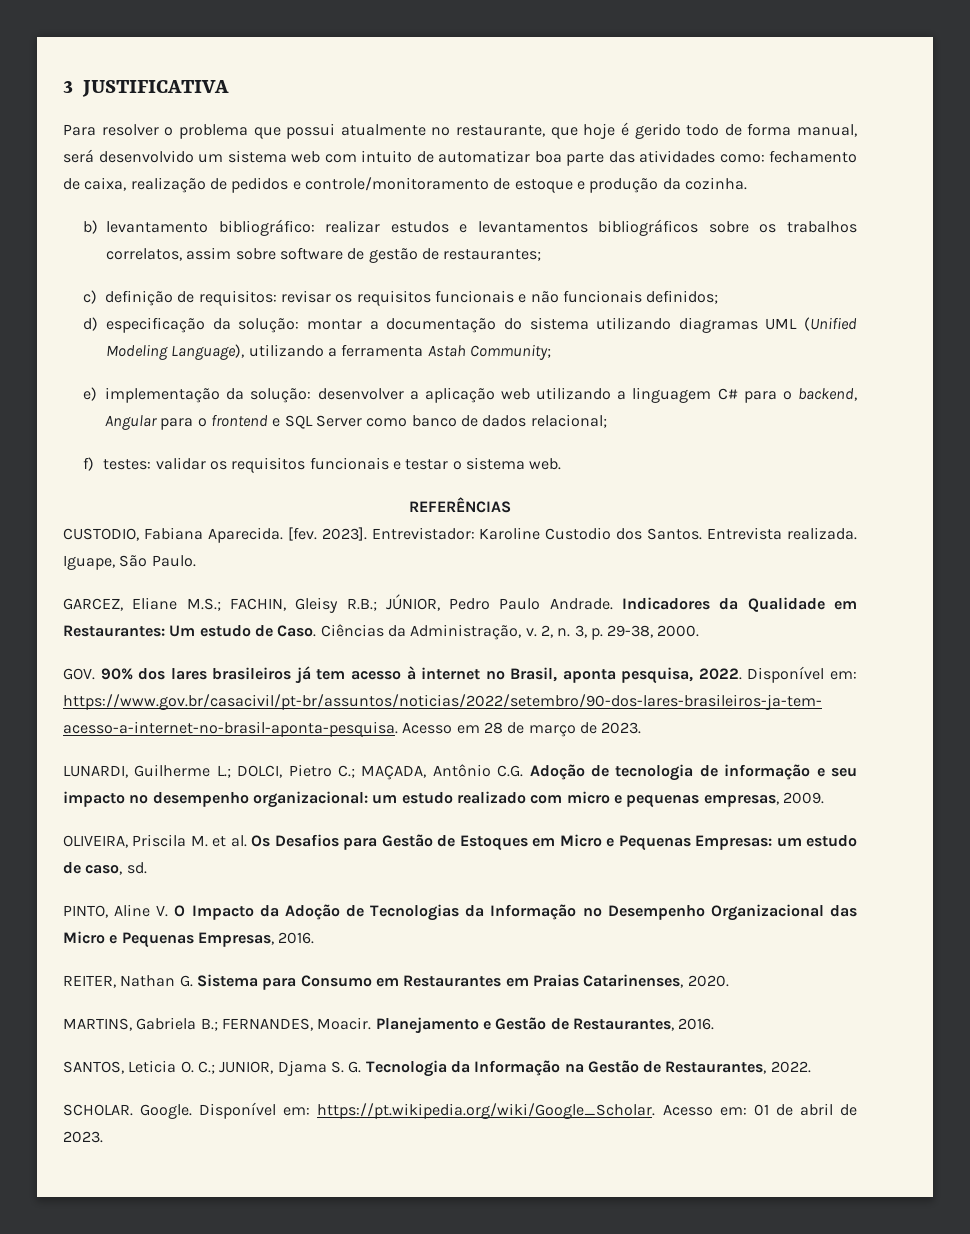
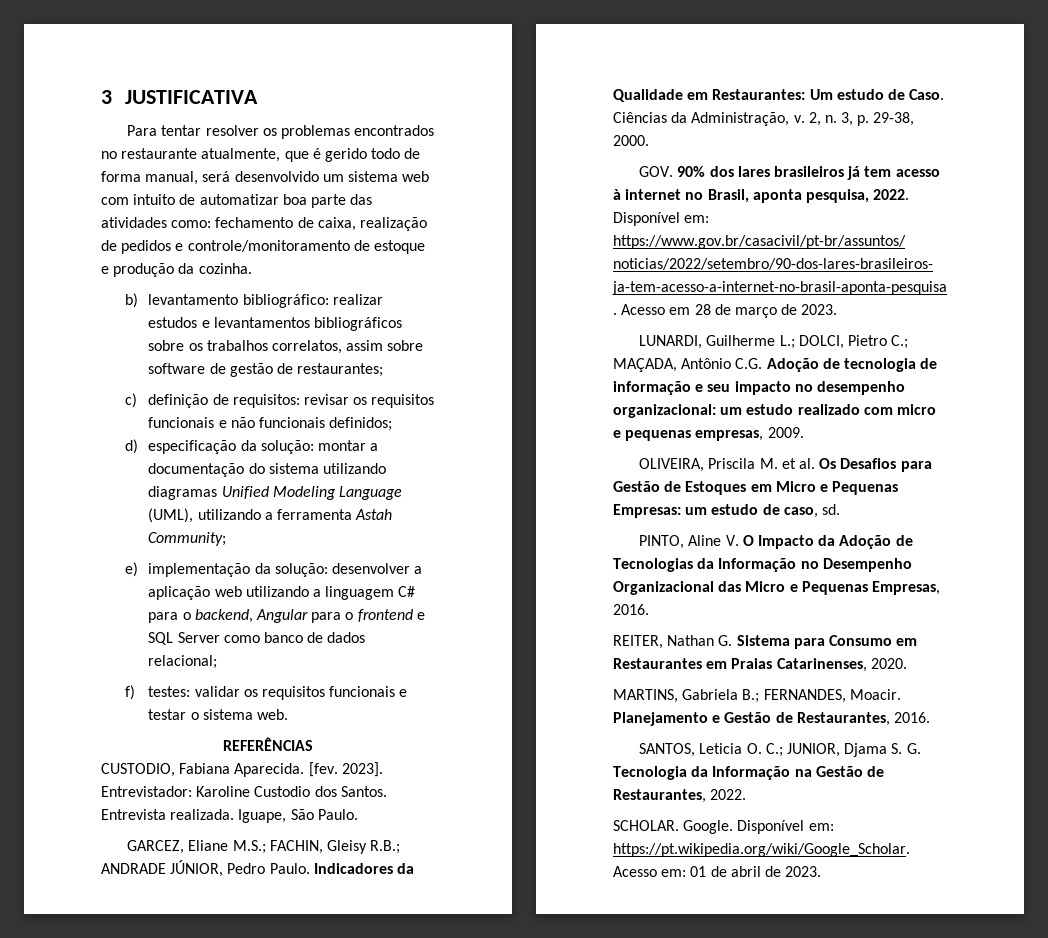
- Para resolver o problema que possui atualmente no restaurante, que hoje é gerido todo de forma manual, será desenvolvido um sistema web com intuito de automatizar boa parte das atividades como: fechamento de caixa, realização de pedidos e controle/monitoramento de estoque e produção da cozinha.
+ Para tentar resolver os problemas encontrados no restaurante atualmente, que é gerido todo de forma manual, será desenvolvido um sistema web com intuito de automatizar boa parte das atividades como: fechamento de caixa, realização de pedidos e controle/monitoramento de estoque e produção da cozinha.
- d) especificação da solução: montar a documentação do sistema utilizando diagramas UML (Unified Modeling Language), utilizando a ferramenta Astah Community;
+ d) especificação da solução: montar a documentação do sistema utilizando diagramas Unified Modeling Language (UML), utilizando a ferramenta Astah Community;
- GARCEZ, Eliane M.S.; FACHIN, Gleisy R.B.; JÚNIOR, Pedro Paulo Andrade.
+ GARCEZ, Eliane M.S.; FACHIN, Gleisy R.B.; ANDRADE JÚNIOR, Pedro Paulo.

